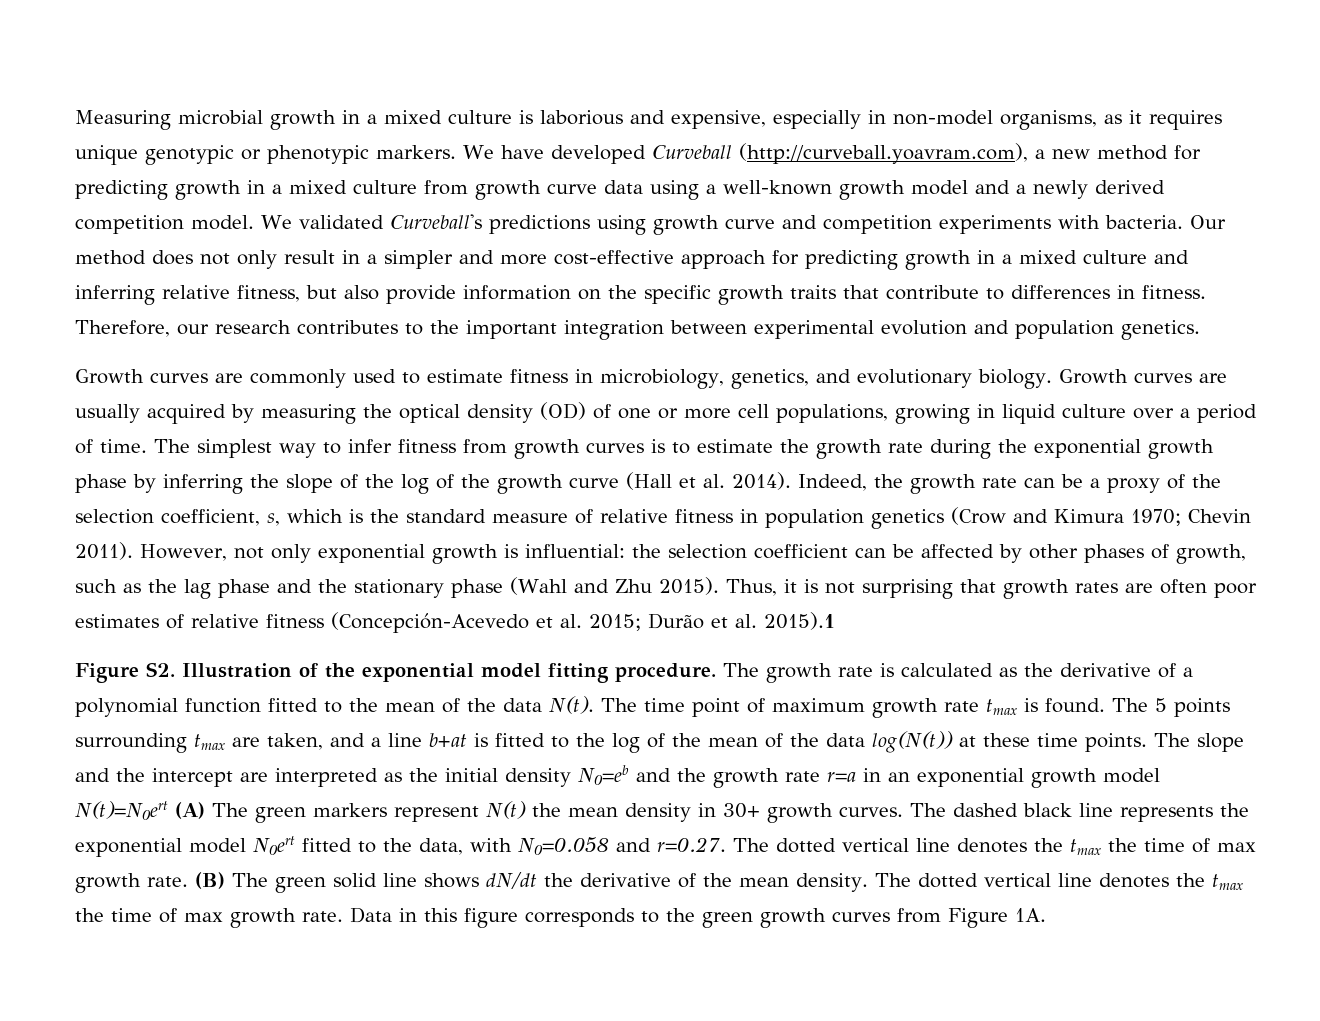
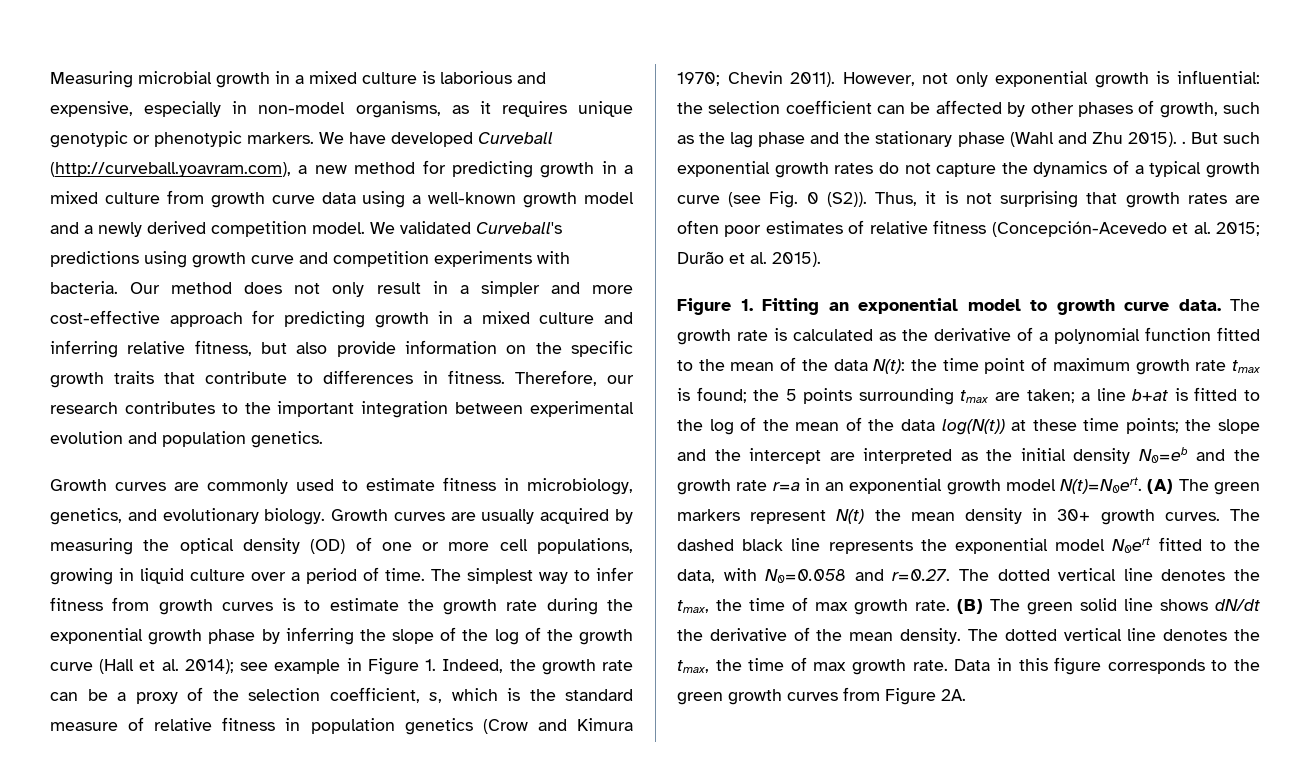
- The simplest way to infer fitness from growth curves is to estimate the growth rate during the exponential growth phase by inferring the slope of the log of the growth curve (Hall et al. 2014). Indeed, the growth rate can be a proxy of the selection coefficient, s, which is the standard measure of relative fitness in population genetics (Crow and Kimura 1970;
+ The simplest way to infer fitness from growth curves is to estimate the growth rate during the exponential growth phase by inferring the slope of the log of the growth curve (Hall et al. 2014); see example in Figure 1. Indeed, the growth rate can be a proxy of the selection coefficient, s, which is the standard measure of relative fitness in population genetics (Crow and Kimura 1970;
- However, not only exponential growth is influential: the selection coefficient can be affected by other phases of growth, such as the lag phase and the stationary phase (Wahl and Zhu 2015).
+ However, not only exponential growth is influential: the selection coefficient can be affected by other phases of growth, such as the lag phase and the stationary phase (Wahl and Zhu 2015). . But such exponential growth rates do not capture the dynamics of a typical growth curve (see Fig. 0 (S2)).
- Thus, it is not surprising that growth rates are often poor estimates of relative fitness (Concepción-Acevedo et al. 2015; Durão et al. 2015).1
- Figure S2. Illustration of the exponential model fitting procedure.
+ Thus, it is not surprising that growth rates are often poor estimates of relative fitness (Concepción-Acevedo et al. 2015; Durão et al. 2015).
+ Figure 1. Fitting an exponential model to growth curve data.
- The growth rate is calculated as the derivative of a polynomial function fitted to the mean of the data N(t). The time point of maximum growth rate tmax is found. The 5 points surrounding tmax are taken, and a line b+at is fitted to the log of the mean of the data log(N(t)) at these time points. The slope and the intercept are interpreted as the initial density N0=eb and the growth rate r=a in an exponential growth model N(t)=N0ert (A) The green markers represent N(t) the mean density in 30+ growth curves.
+ The growth rate is calculated as the derivative of a polynomial function fitted to the mean of the data N(t): the time point of maximum growth rate tmax is found; the 5 points surrounding tmax are taken; a line b+at is fitted to the log of the mean of the data log(N(t)) at these time points; the slope and the intercept are interpreted as the initial density N0=eb and the growth rate r=a in an exponential growth model N(t)=N0ert. (A) The green markers represent N(t) the mean density in 30+ growth curves.
- The dashed black line represents the exponential model N0ert fitted to the data, with N0=0.058 and r=0.27. The dotted vertical line denotes the tmax the time of max growth rate.
+ The dashed black line represents the exponential model N0ert fitted to the data, with N0=0.058 and r=0.27. The dotted vertical line denotes the tmax, the time of max growth rate.
- (B) The green solid line shows dN/dt the derivative of the mean density. The dotted vertical line denotes the tmax the time of max growth rate.
+ (B) The green solid line shows dN/dt the derivative of the mean density. The dotted vertical line denotes the tmax, the time of max growth rate.
- Data in this figure corresponds to the green growth curves from Figure 1A.
+ Data in this figure corresponds to the green growth curves from Figure 2A.

